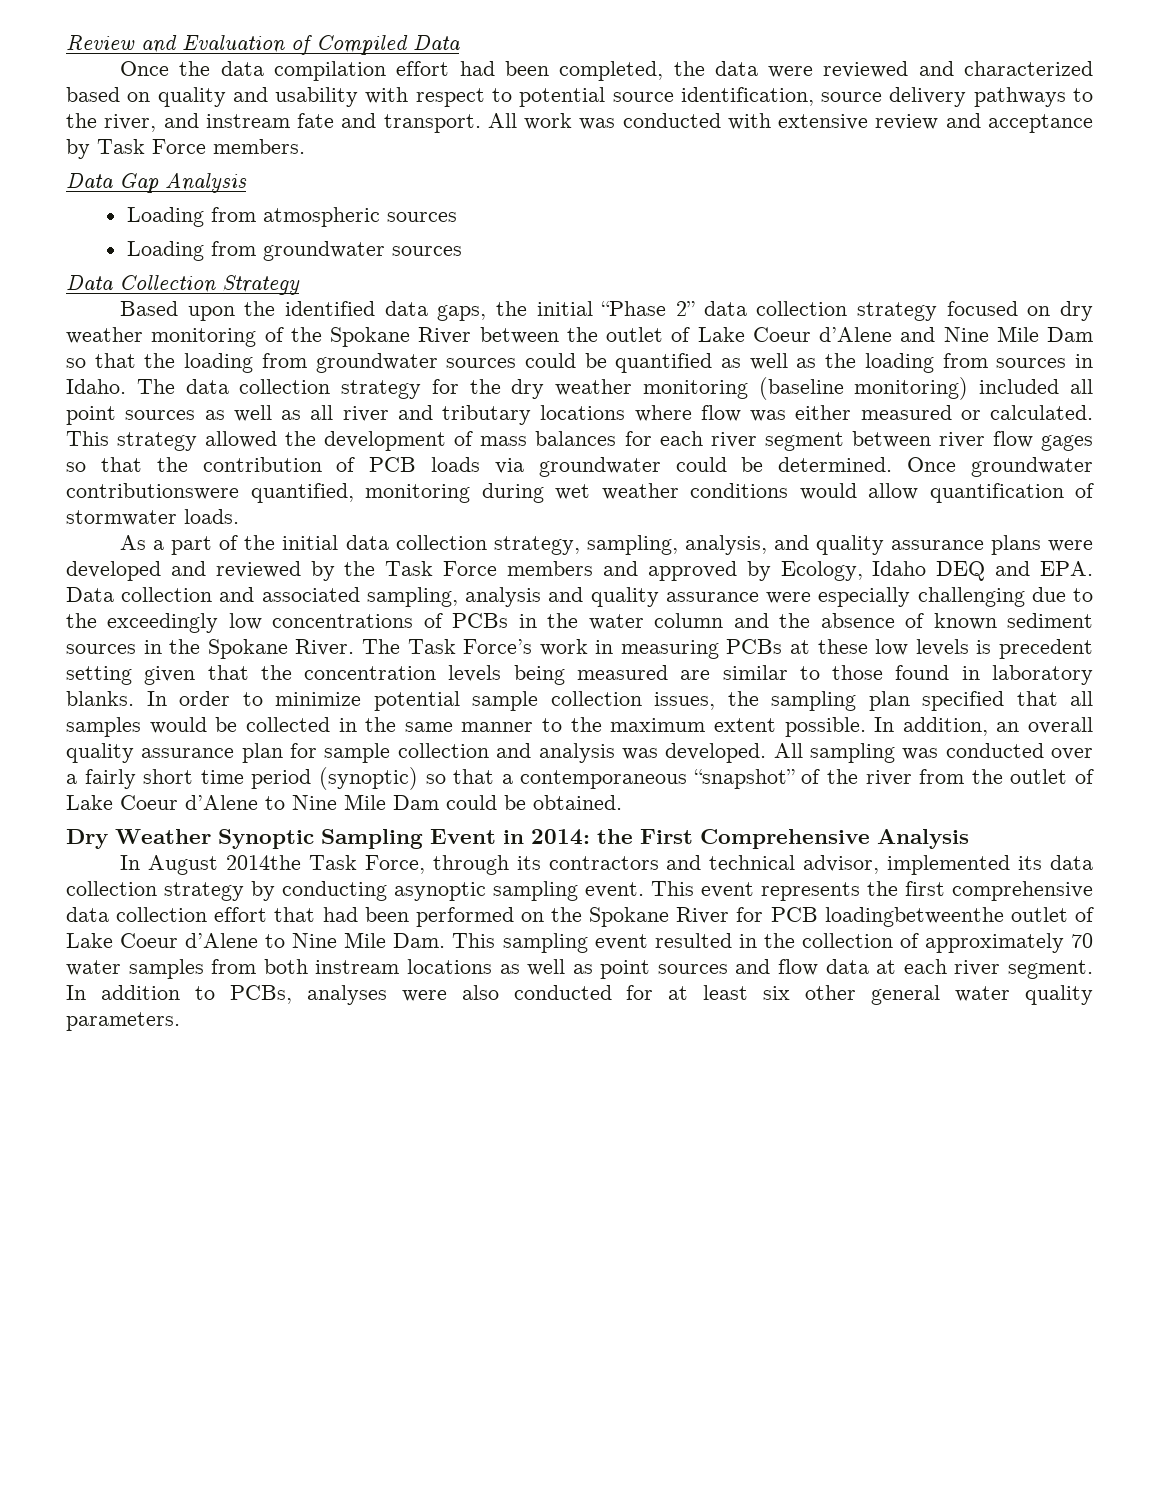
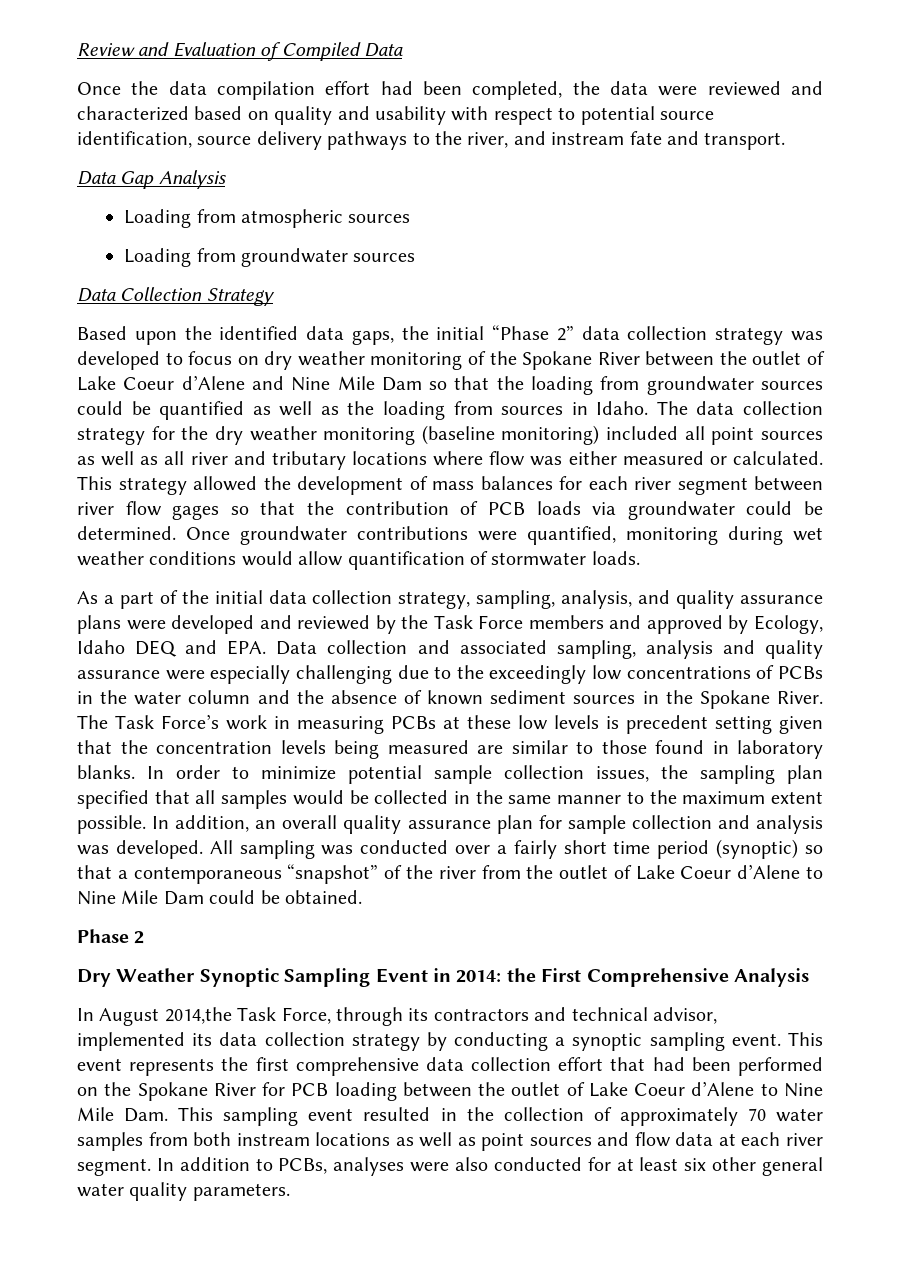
- All work was conducted with extensive review and acceptance by Task Force members.
- Based upon the identified data gaps, the initial “Phase 2” data collection strategy focused on dry weather monitoring of the Spokane River between the outlet of Lake Coeur d’Alene and Nine Mile Dam so that the loading from groundwater sources could be quantified as well as the loading from sources in Idaho.
+ Based upon the identified data gaps, the initial “Phase 2” data collection strategy was developed to focus on dry weather monitoring of the Spokane River between the outlet of Lake Coeur d’Alene and Nine Mile Dam so that the loading from groundwater sources could be quantified as well as the loading from sources in Idaho.
- Once groundwater contributionswere quantified, monitoring during wet weather conditions would allow quantification of stormwater loads.
+ Once groundwater contributions were quantified, monitoring during wet weather conditions would allow quantification of stormwater loads.
+ Phase 2
- In August 2014the Task Force, through its contractors and technical advisor, implemented its data collection strategy by conducting asynoptic sampling event.
+ In August 2014,the Task Force, through its contractors and technical advisor, implemented its data collection strategy by conducting a synoptic sampling event.
- This event represents the first comprehensive data collection effort that had been performed on the Spokane River for PCB loadingbetweenthe outlet of Lake Coeur d’Alene to Nine Mile Dam. This sampling event resulted in the collection of approximately 70 water samples from both instream locations as well as point sources and flow data at each river segment.
+ This event represents the first comprehensive data collection effort that had been performed on the Spokane River for PCB loading between the outlet of Lake Coeur d’Alene to Nine Mile Dam. This sampling event resulted in the collection of approximately 70 water samples from both instream locations as well as point sources and flow data at each river segment.

